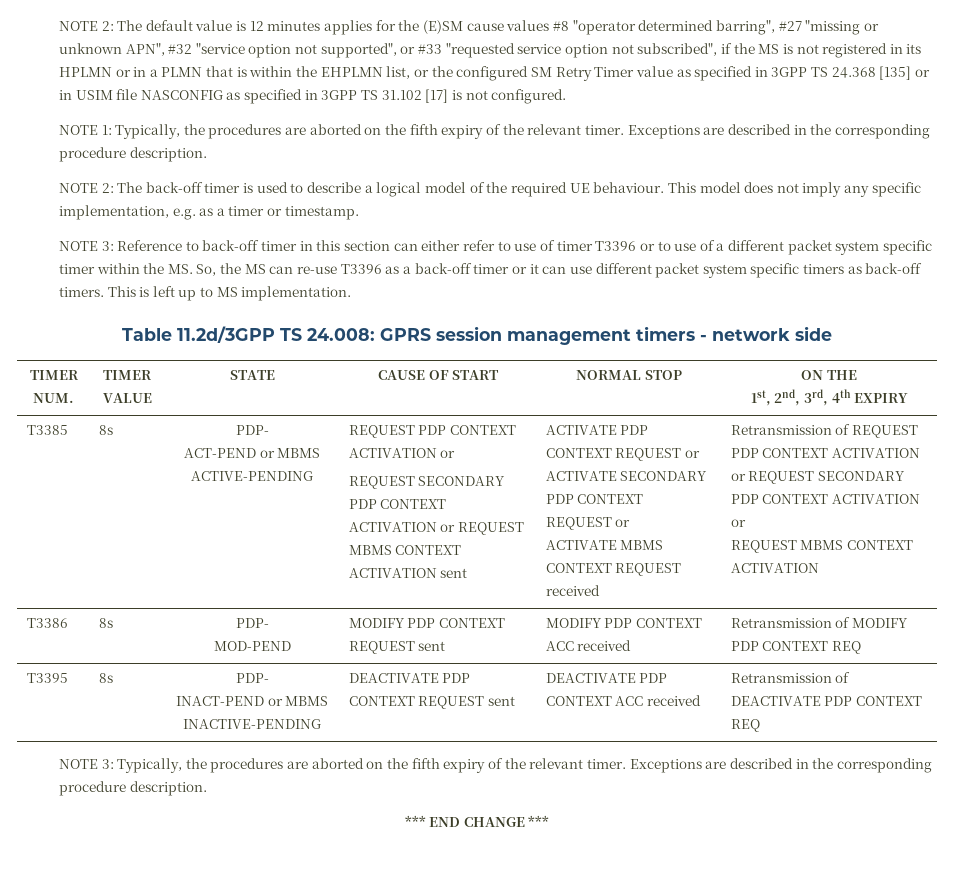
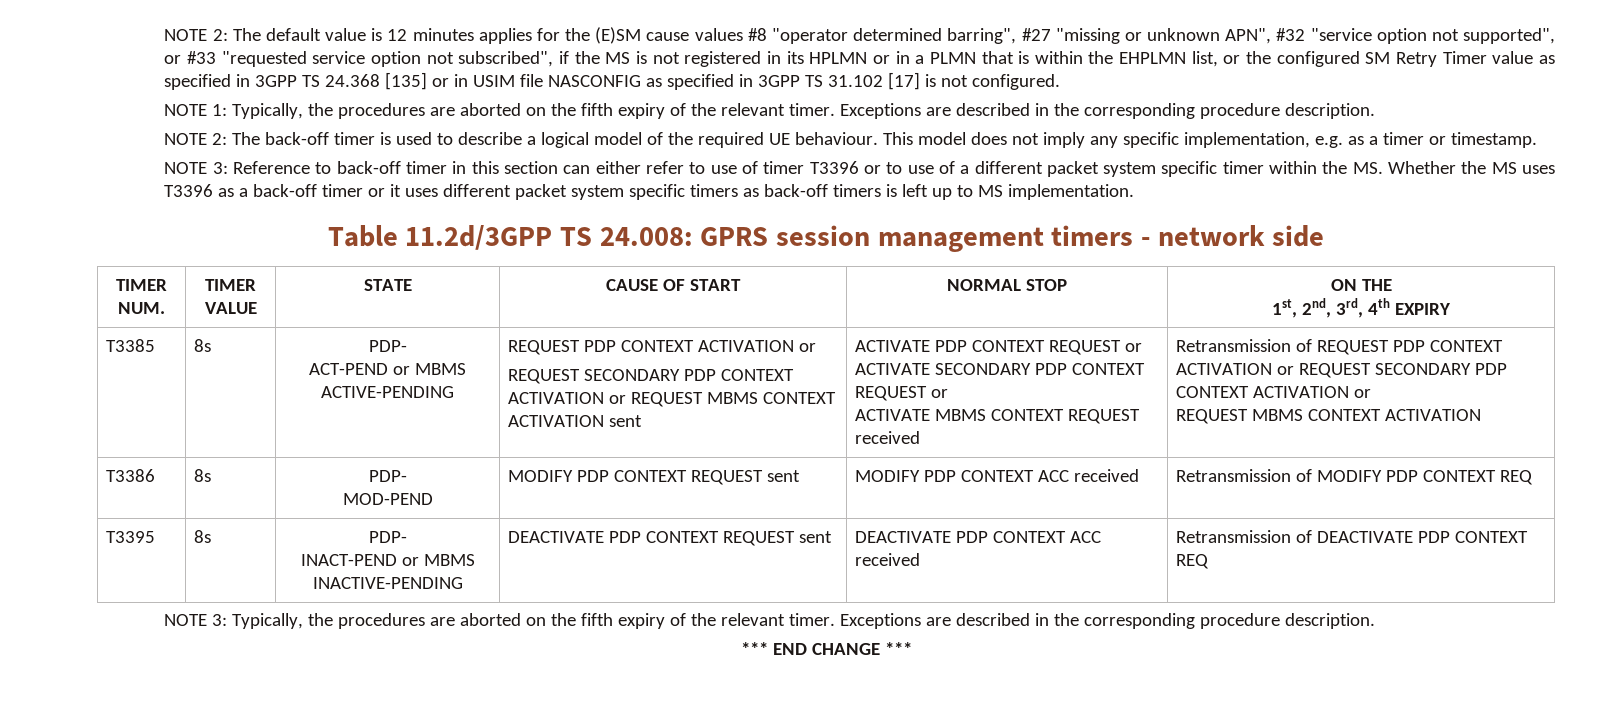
- NOTE 3: Reference to back-off timer in this section can either refer to use of timer T3396 or to use of a different packet system specific timer within the MS. So, the MS can re-use T3396 as a back-off timer or it can use different packet system specific timers as back-off timers. This is left up to MS implementation.
+ NOTE 3: Reference to back-off timer in this section can either refer to use of timer T3396 or to use of a different packet system specific timer within the MS. Whether the MS uses T3396 as a back-off timer or it uses different packet system specific timers as back-off timers is left up to MS implementation.

